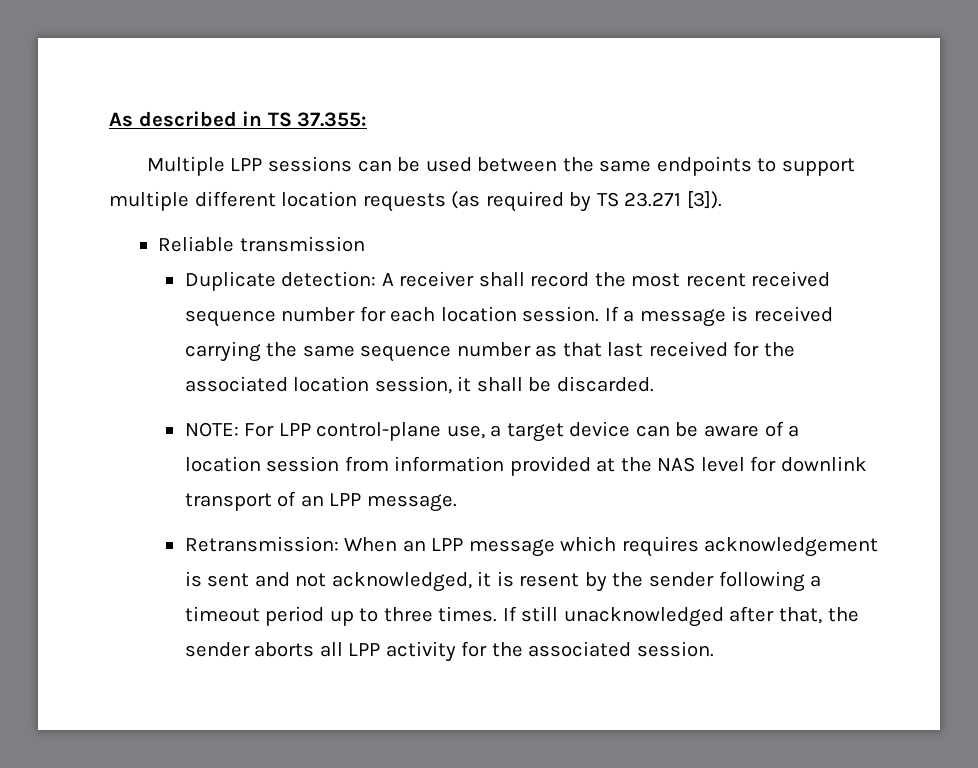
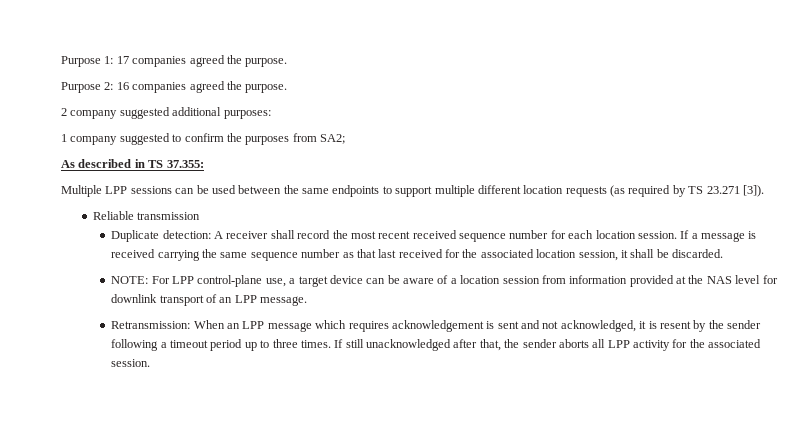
+ Purpose 1: 17 companies agreed the purpose.
+ Purpose 2: 16 companies agreed the purpose.
+ 2 company suggested additional purposes:
+ 1 company suggested to confirm the purposes from SA2;

